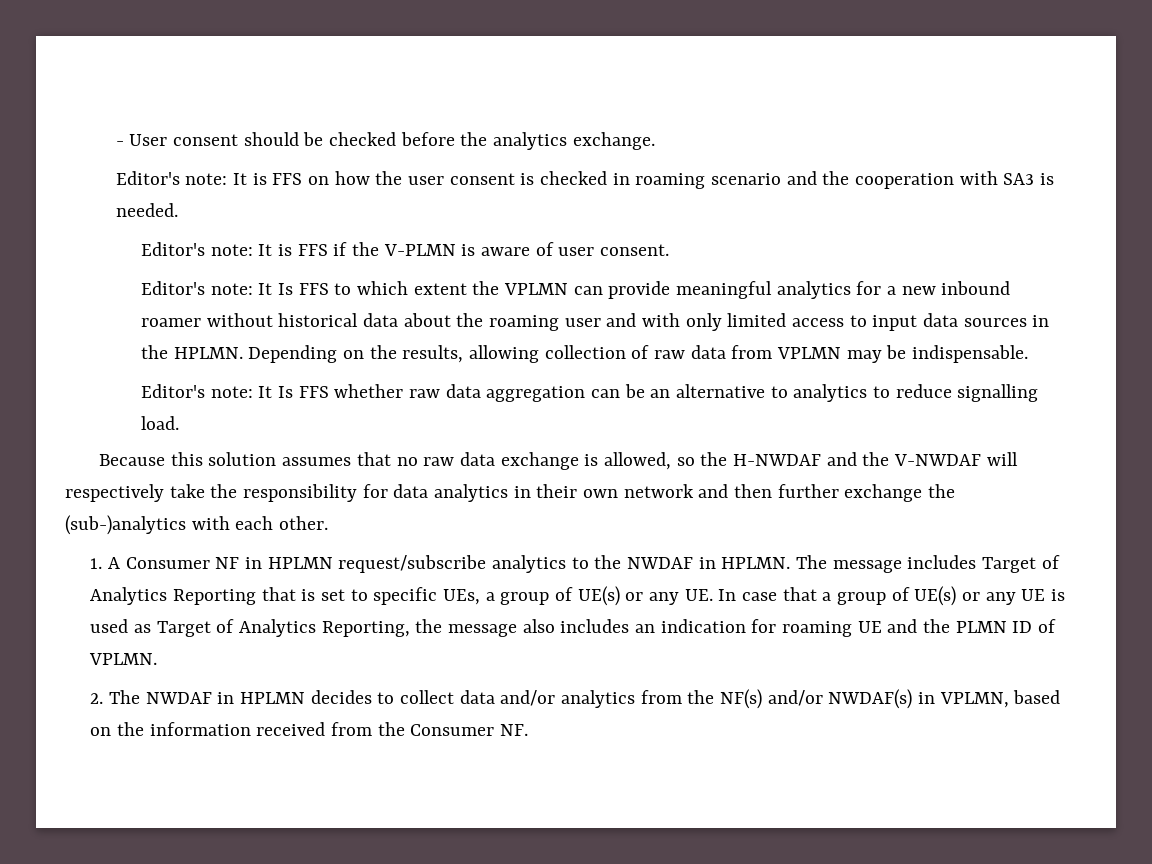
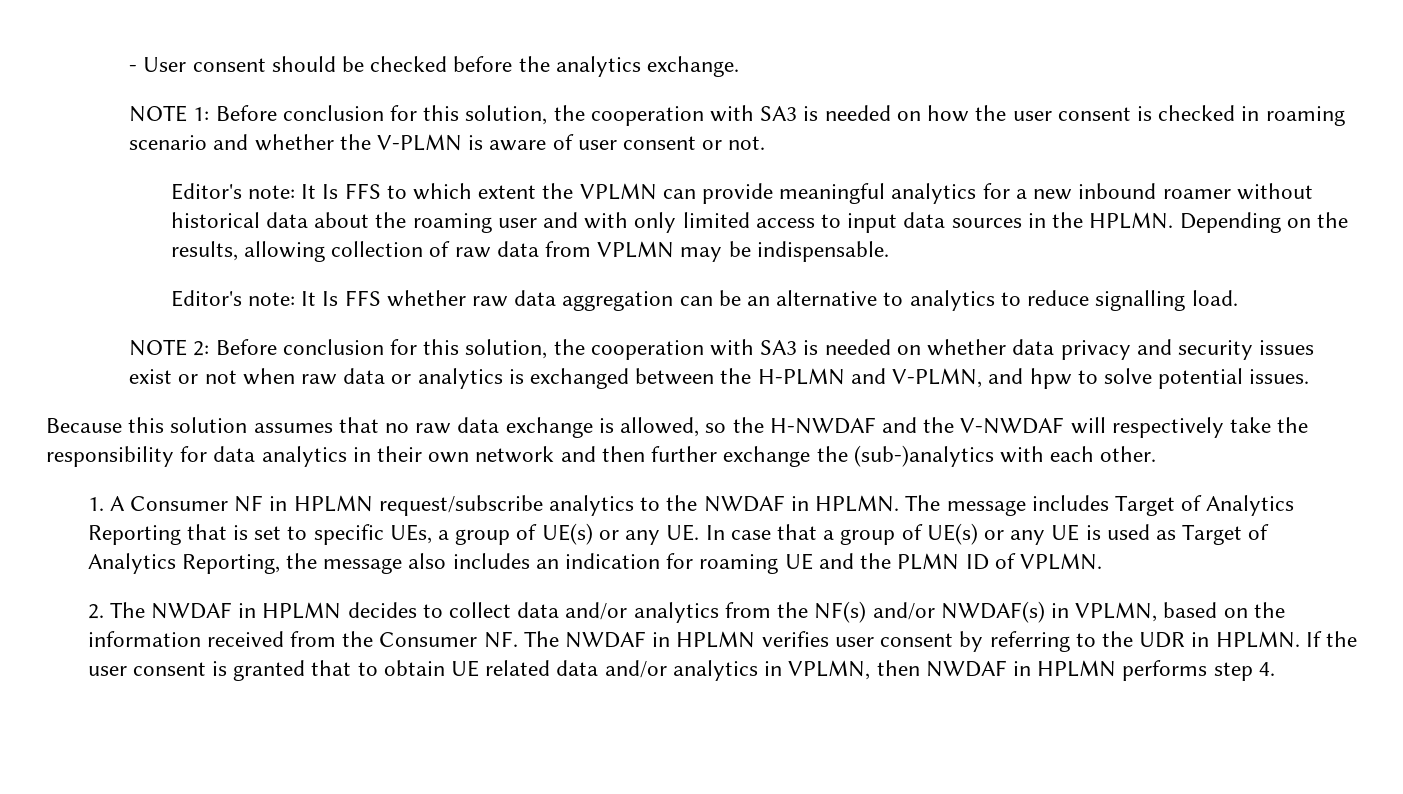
- Editor's note: It is FFS on how the user consent is checked in roaming scenario and the cooperation with SA3 is needed.
- Editor's note: It is FFS if the V-PLMN is aware of user consent.
+ NOTE 1: Before conclusion for this solution, the cooperation with SA3 is needed on how the user consent is checked in roaming scenario and whether the V-PLMN is aware of user consent or not.
+ NOTE 2: Before conclusion for this solution, the cooperation with SA3 is needed on whether data privacy and security issues exist or not when raw data or analytics is exchanged between the H-PLMN and V-PLMN, and hpw to solve potential issues.
- 2. The NWDAF in HPLMN decides to collect data and/or analytics from the NF(s) and/or NWDAF(s) in VPLMN, based on the information received from the Consumer NF.
+ 2. The NWDAF in HPLMN decides to collect data and/or analytics from the NF(s) and/or NWDAF(s) in VPLMN, based on the information received from the Consumer NF. The NWDAF in HPLMN verifies user consent by referring to the UDR in HPLMN. If the user consent is granted that to obtain UE related data and/or analytics in VPLMN, then NWDAF in HPLMN performs step 4.

